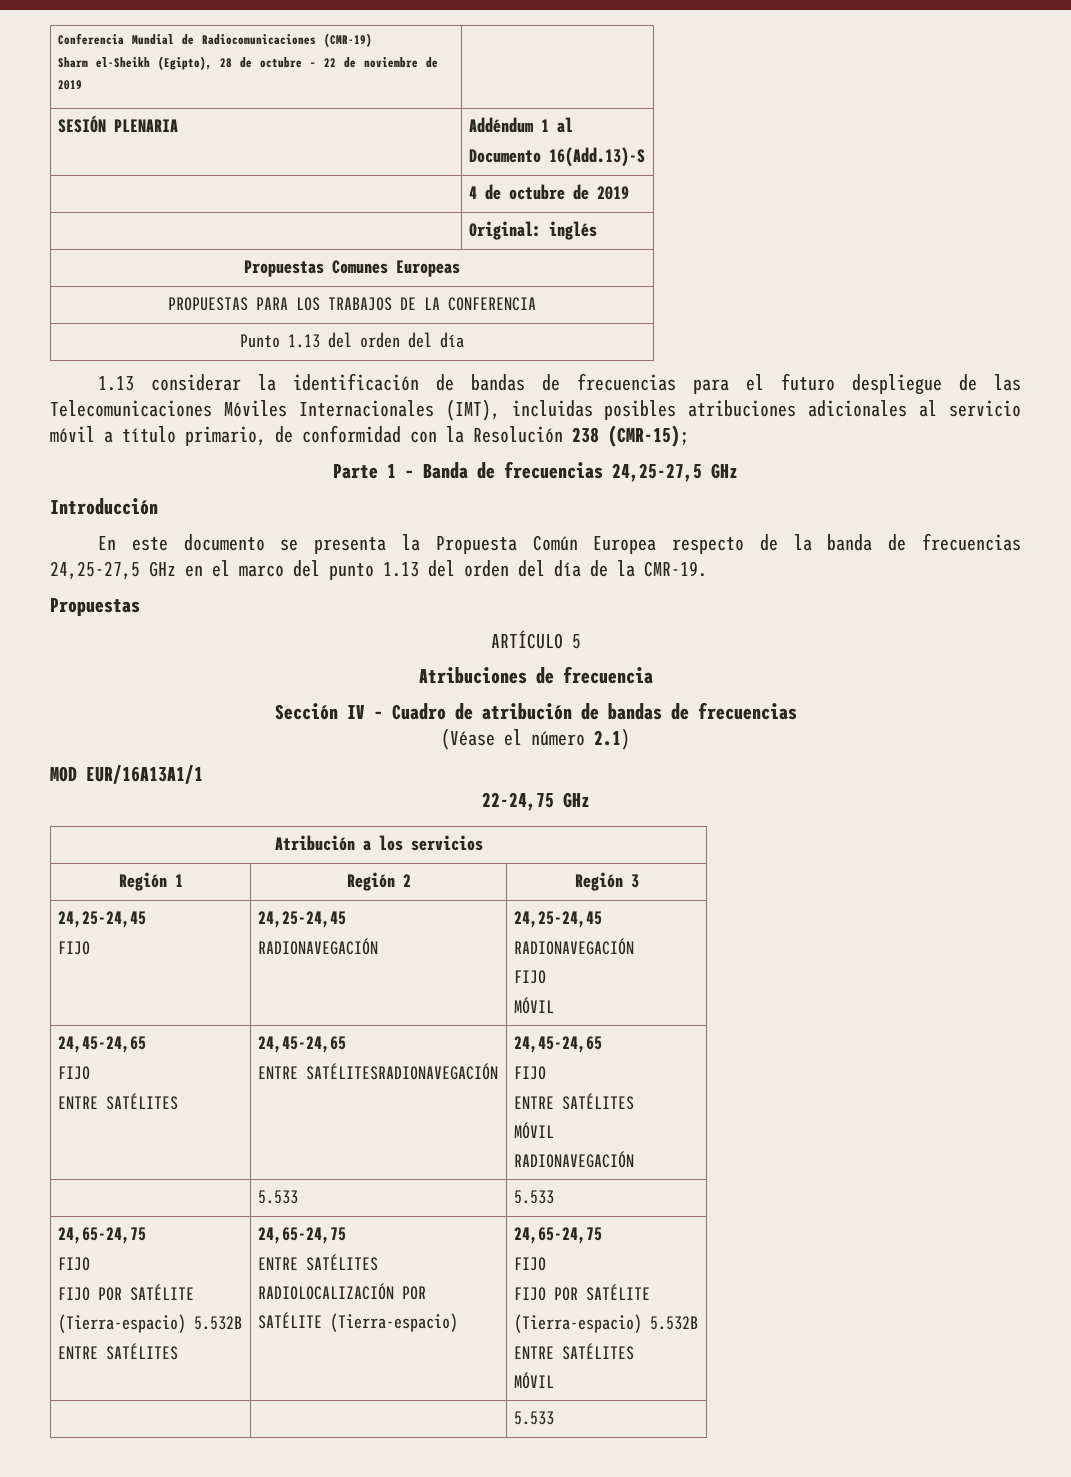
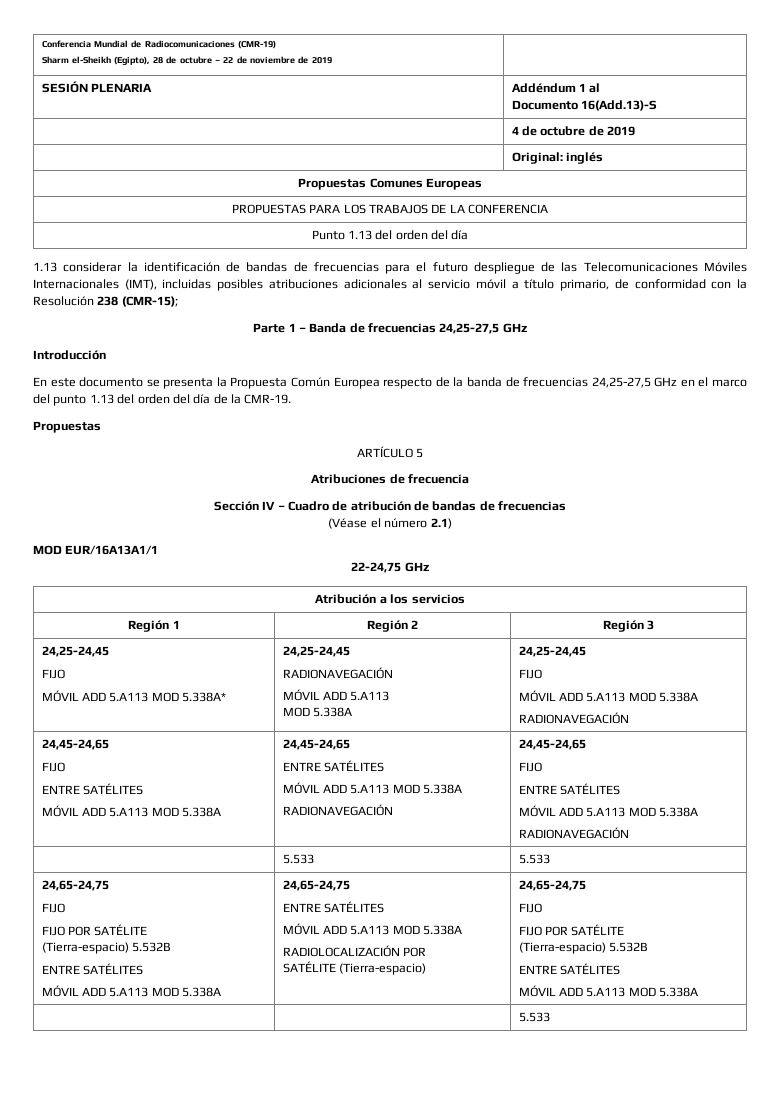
  Región 1 | Región 2 | Región 3
  24,25-24,45
- FIJO | 24,25-24,45
- RADIONAVEGACIÓN | 24,25-24,45
+ FIJO
+ MÓVIL ADD 5.A113 MOD 5.338A* | 24,25-24,45
  RADIONAVEGACIÓN
+ MÓVIL ADD 5.A113
+ MOD 5.338A | 24,25-24,45
  FIJO
- MÓVIL
+ MÓVIL ADD 5.A113 MOD 5.338A
+ RADIONAVEGACIÓN
  24,45-24,65
  FIJO
- ENTRE SATÉLITES | 24,45-24,65
- ENTRE SATÉLITESRADIONAVEGACIÓN | 24,45-24,65
+ ENTRE SATÉLITES
+ MÓVIL ADD 5.A113 MOD 5.338A | 24,45-24,65
+ ENTRE SATÉLITES
+ MÓVIL ADD 5.A113 MOD 5.338A
+ RADIONAVEGACIÓN | 24,45-24,65
  FIJO
  ENTRE SATÉLITES
- MÓVIL
+ MÓVIL ADD 5.A113 MOD 5.338A
  | 5.533 | 5.533
  24,65-24,75
  FIJO
  FIJO POR SATÉLITE
  (Tierra-espacio) 5.532B
- ENTRE SATÉLITES | 24,65-24,75
  ENTRE SATÉLITES
+ MÓVIL ADD 5.A113 MOD 5.338A | 24,65-24,75
+ ENTRE SATÉLITES
+ MÓVIL ADD 5.A113 MOD 5.338A
  RADIOLOCALIZACIÓN POR
  SATÉLITE (Tierra-espacio) | 24,65-24,75
  FIJO
  FIJO POR SATÉLITE
  (Tierra-espacio) 5.532B
  ENTRE SATÉLITES
- MÓVIL
+ MÓVIL ADD 5.A113 MOD 5.338A

